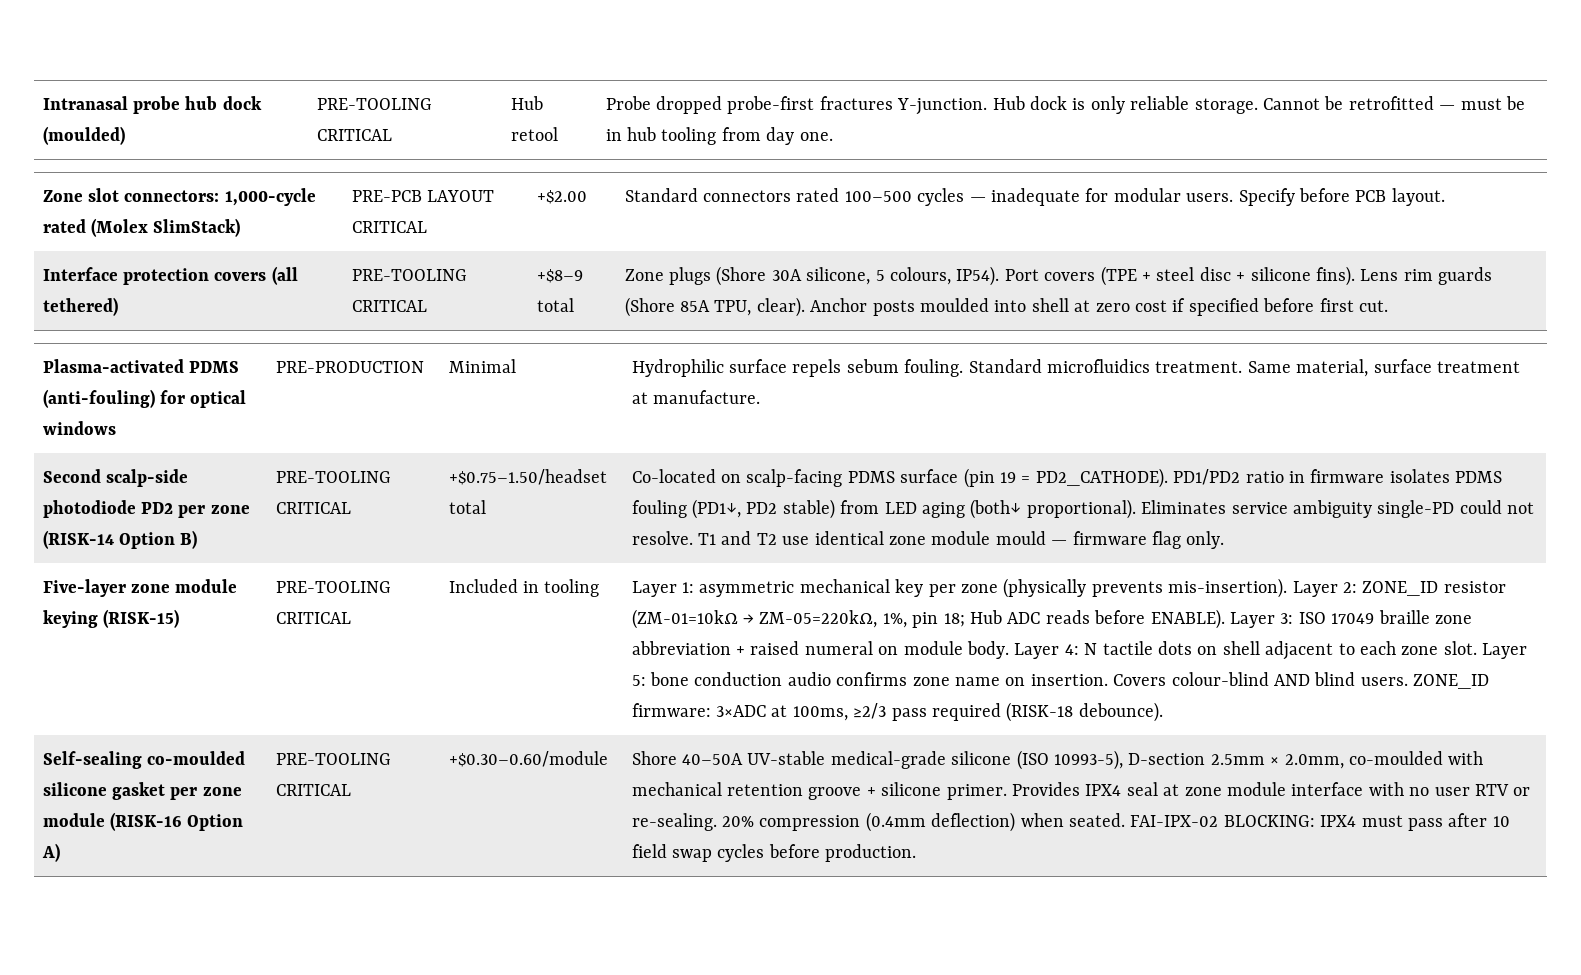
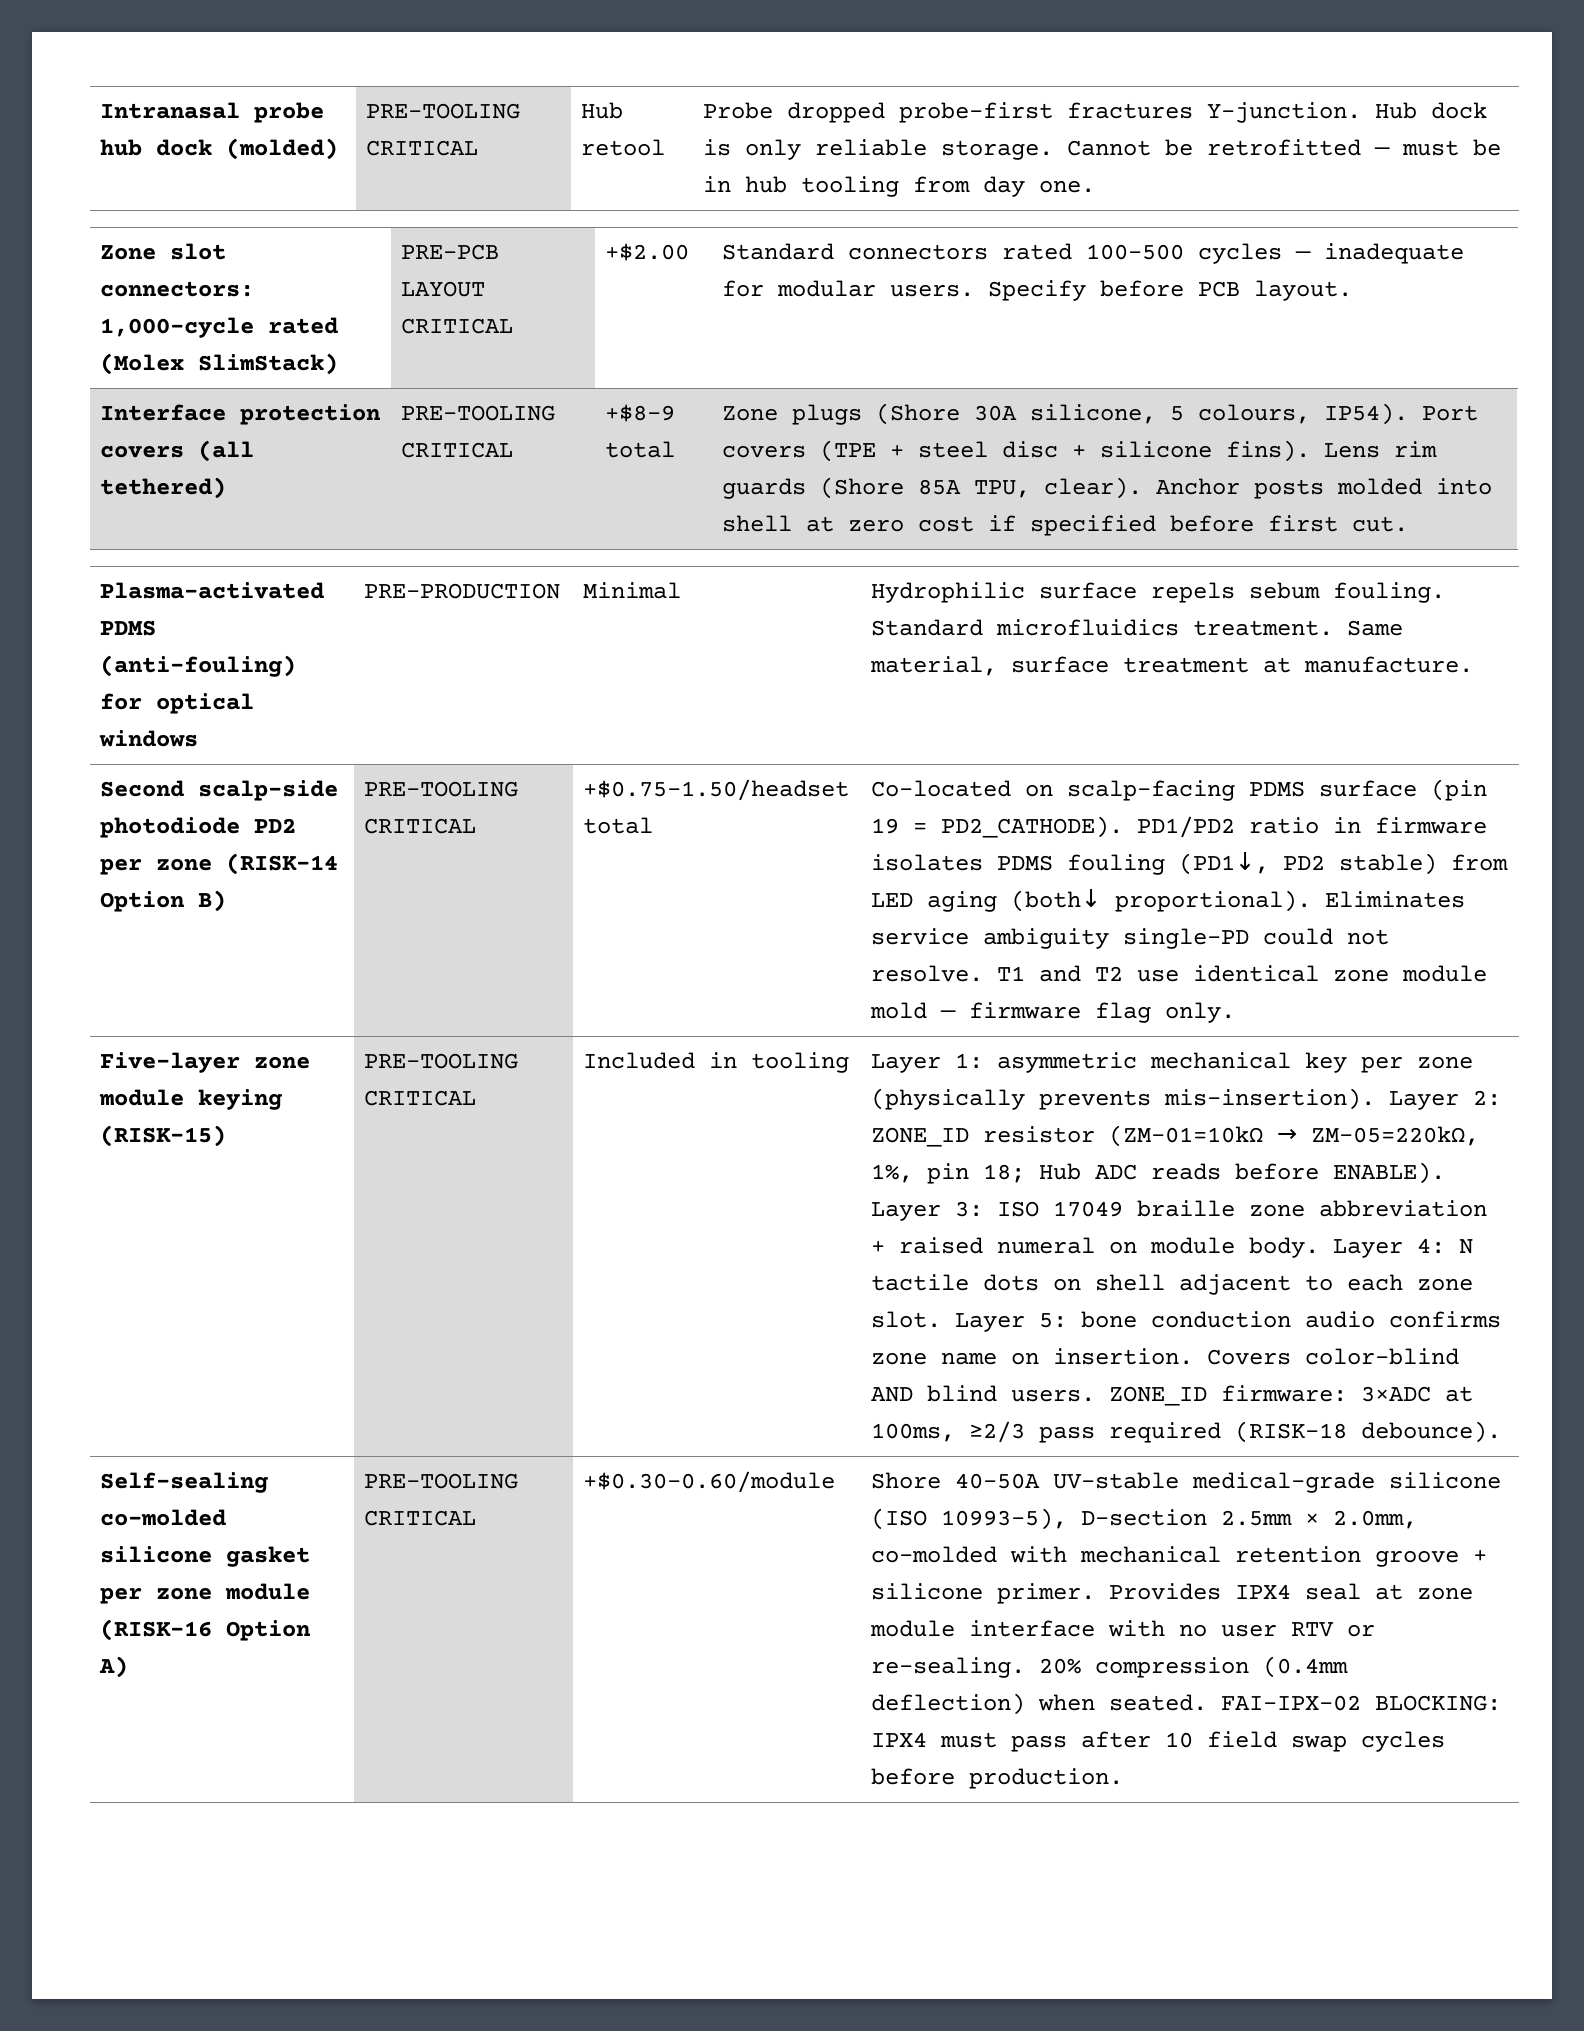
- Intranasal probe hub dock (moulded) | PRE-TOOLING CRITICAL | Hub retool | Probe dropped probe-first fractures Y-junction. Hub dock is only reliable storage. Cannot be retrofitted — must be in hub tooling from day one.
+ Intranasal probe hub dock (molded) | PRE-TOOLING CRITICAL | Hub retool | Probe dropped probe-first fractures Y-junction. Hub dock is only reliable storage. Cannot be retrofitted — must be in hub tooling from day one.
- Anchor posts moulded into shell at zero cost if specified before first cut.
+ Anchor posts molded into shell at zero cost if specified before first cut.
- T1 and T2 use identical zone module mould — firmware flag only.
+ T1 and T2 use identical zone module mold — firmware flag only.
- Covers colour-blind AND blind users.
+ Covers color-blind AND blind users.
- Self-sealing co-moulded silicone gasket per zone module (RISK-16 Option A)
+ Self-sealing co-molded silicone gasket per zone module (RISK-16 Option A)
- Shore 40–50A UV-stable medical-grade silicone (ISO 10993-5), D-section 2.5mm × 2.0mm, co-moulded with mechanical retention groove + silicone primer.
+ Shore 40–50A UV-stable medical-grade silicone (ISO 10993-5), D-section 2.5mm × 2.0mm, co-molded with mechanical retention groove + silicone primer.

